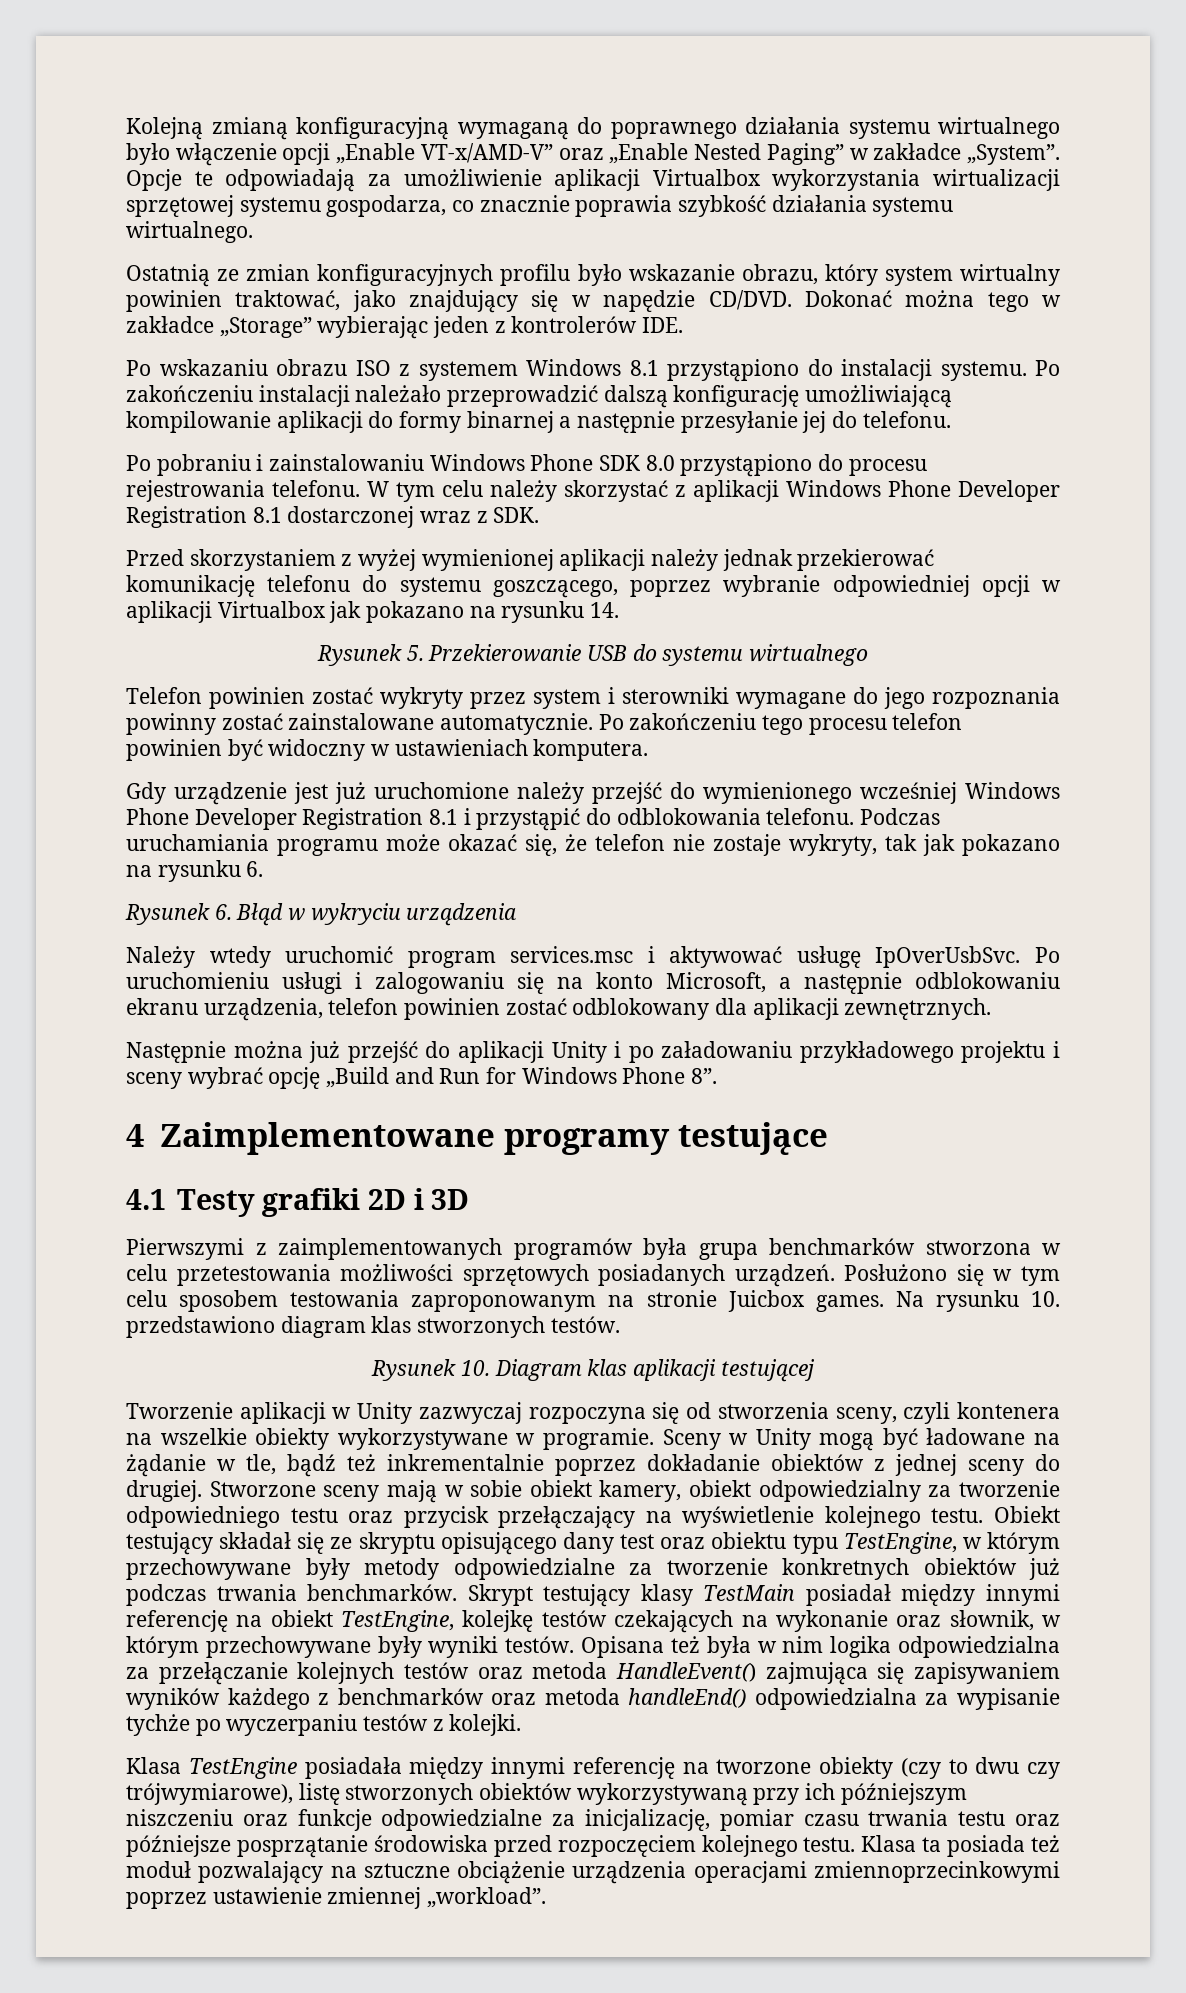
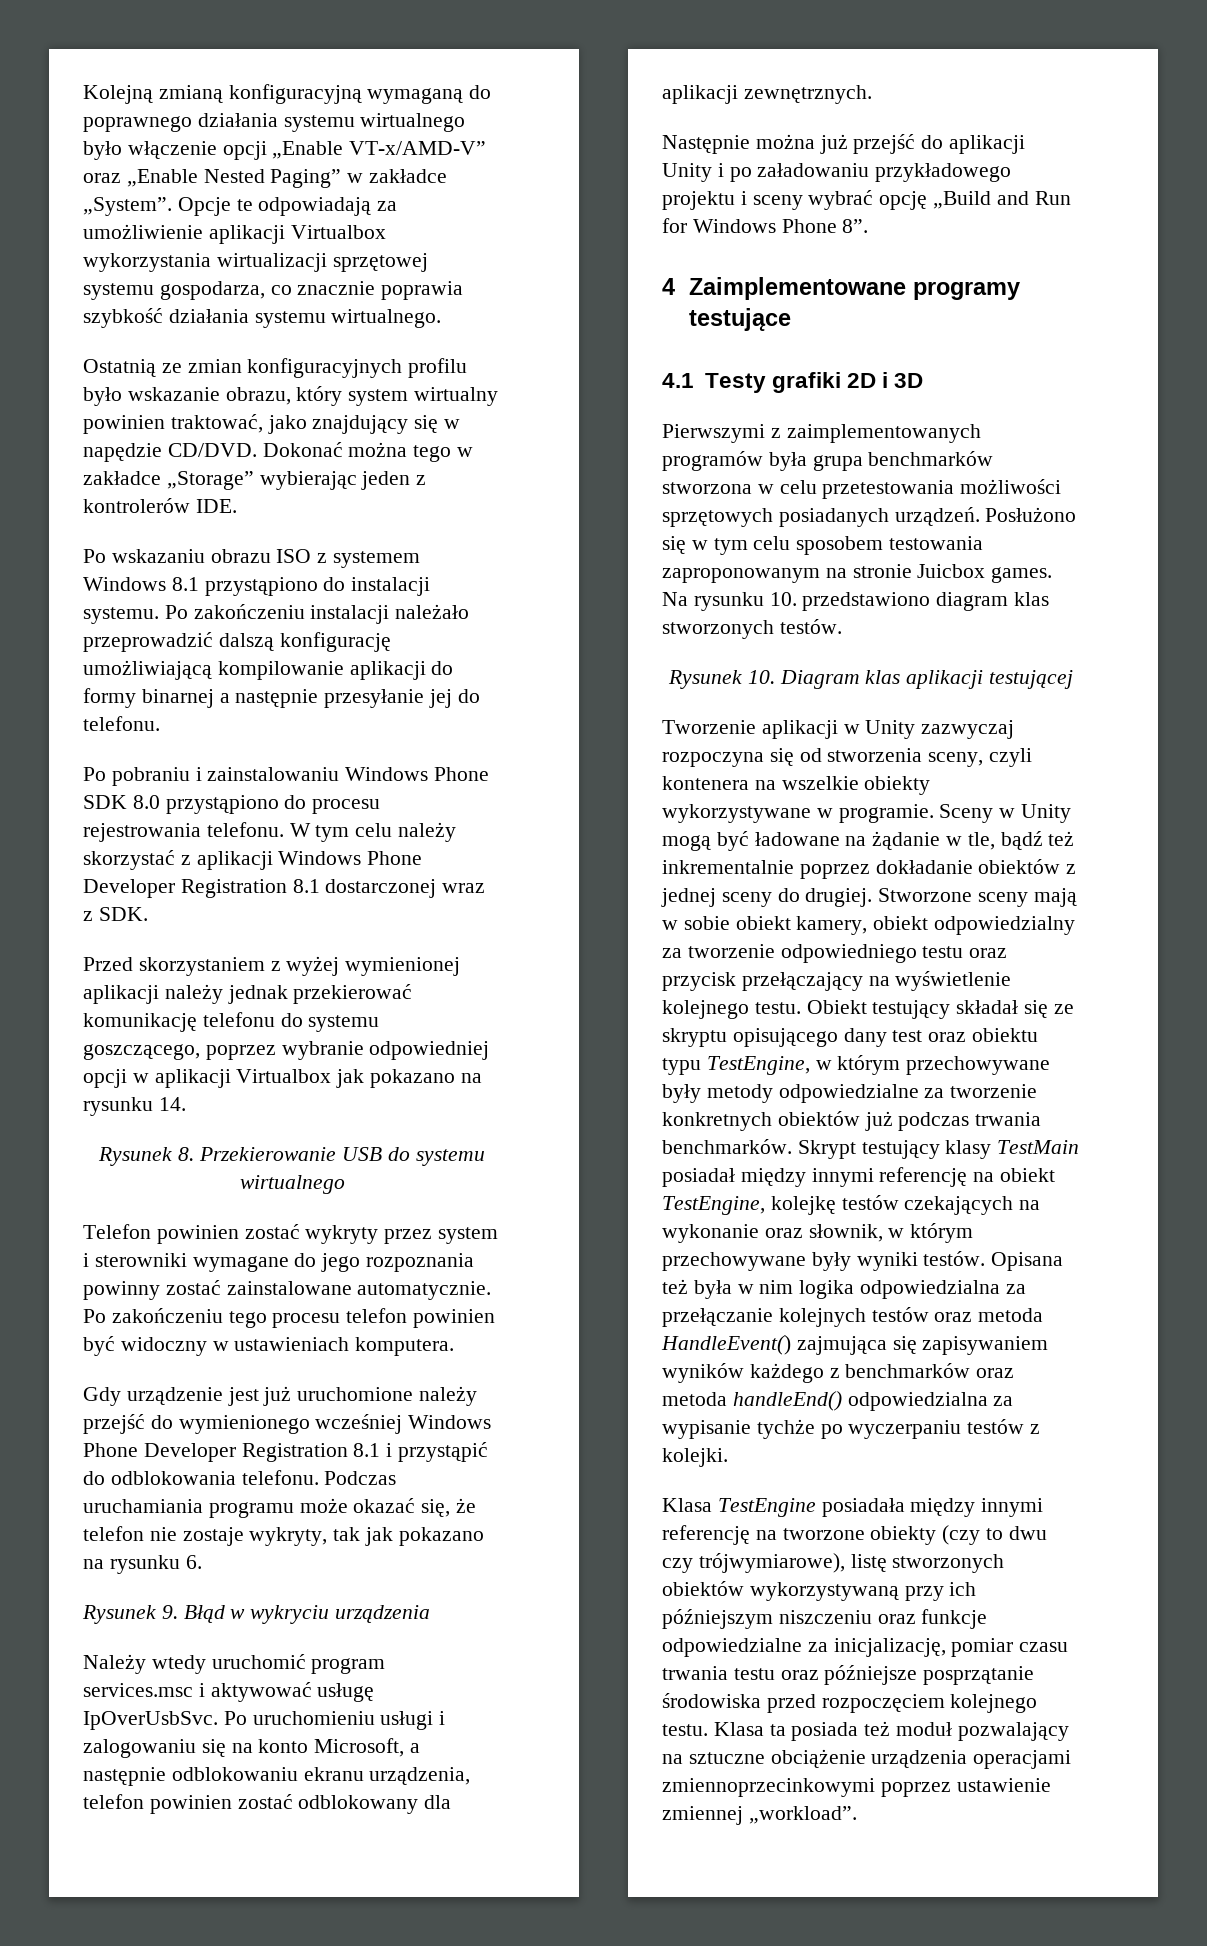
- Rysunek 5. Przekierowanie USB do systemu wirtualnego
+ Rysunek 8. Przekierowanie USB do systemu wirtualnego
- Rysunek 6. Błąd w wykryciu urządzenia
+ Rysunek 9. Błąd w wykryciu urządzenia

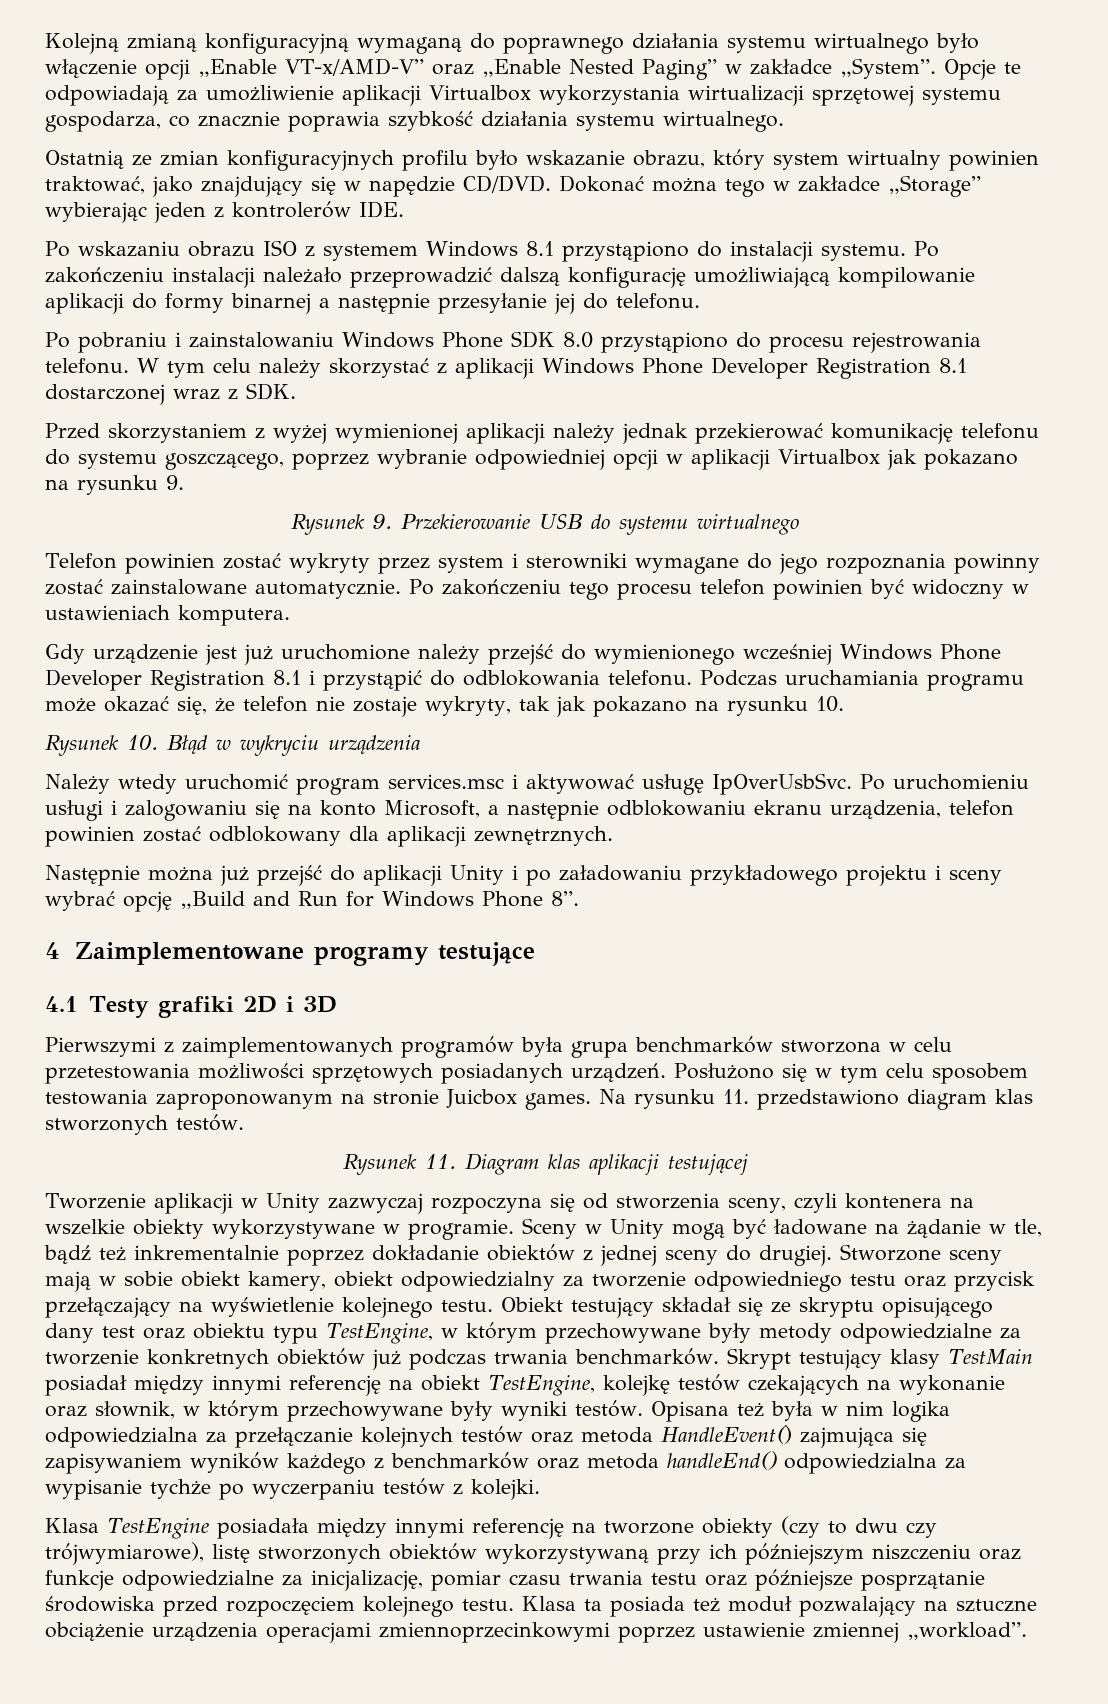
- Przed skorzystaniem z wyżej wymienionej aplikacji należy jednak przekierować komunikację telefonu do systemu goszczącego, poprzez wybranie odpowiedniej opcji w aplikacji Virtualbox jak pokazano na rysunku 14.
- Rysunek 8. Przekierowanie USB do systemu wirtualnego
+ Przed skorzystaniem z wyżej wymienionej aplikacji należy jednak przekierować komunikację telefonu do systemu goszczącego, poprzez wybranie odpowiedniej opcji w aplikacji Virtualbox jak pokazano na rysunku 9.
+ Rysunek 9. Przekierowanie USB do systemu wirtualnego
- Podczas uruchamiania programu może okazać się, że telefon nie zostaje wykryty, tak jak pokazano na rysunku 6.
- Rysunek 9. Błąd w wykryciu urządzenia
+ Podczas uruchamiania programu może okazać się, że telefon nie zostaje wykryty, tak jak pokazano na rysunku 10.
+ Rysunek 10. Błąd w wykryciu urządzenia
- Na rysunku 10. przedstawiono diagram klas stworzonych testów.
+ Na rysunku 11. przedstawiono diagram klas stworzonych testów.
- Rysunek 10. Diagram klas aplikacji testującej
+ Rysunek 11. Diagram klas aplikacji testującej

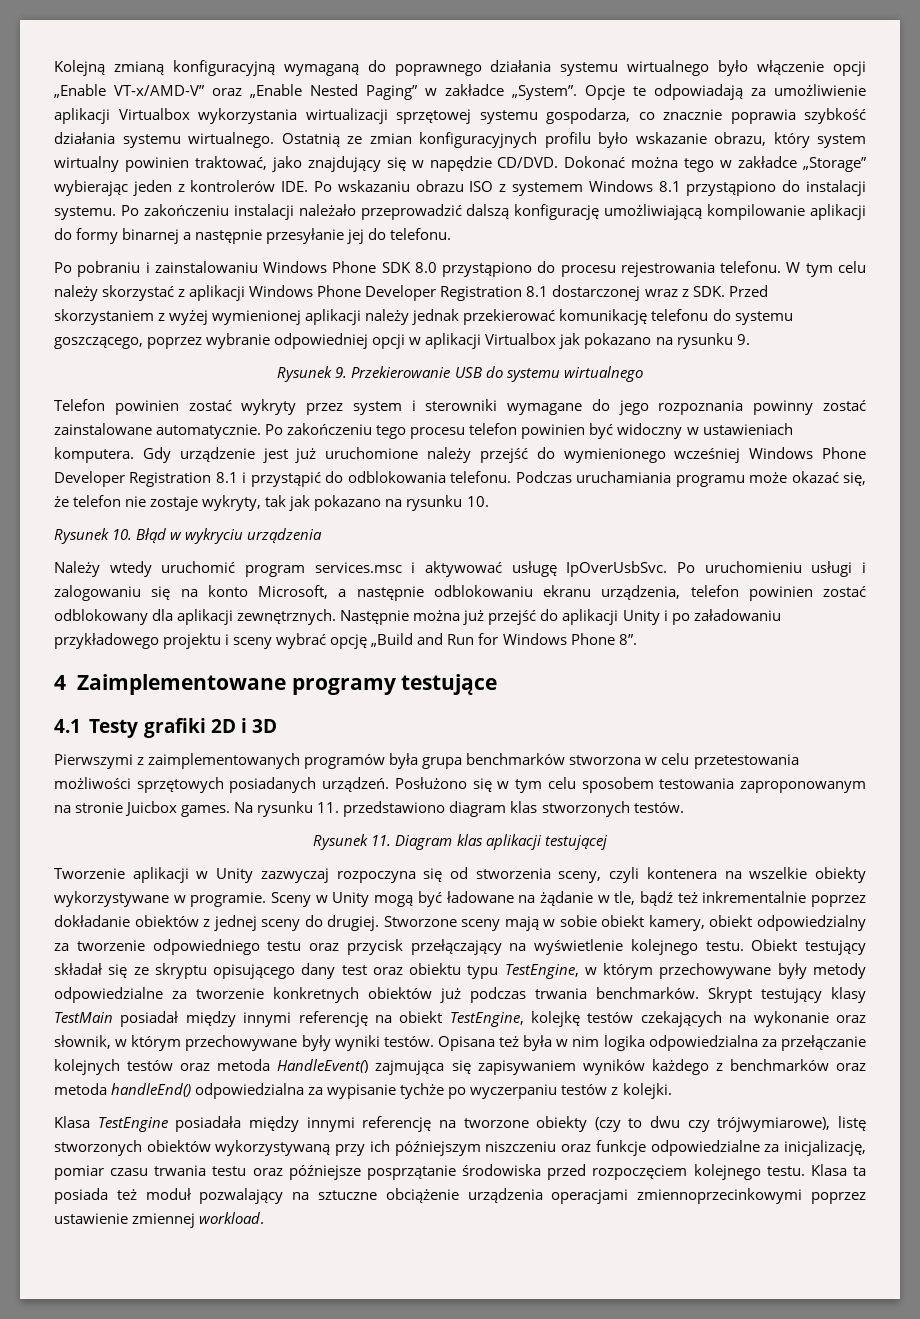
- Opcje te odpowiadają za umożliwienie aplikacji Virtualbox wykorzystania wirtualizacji sprzętowej systemu gospodarza, co znacznie poprawia szybkość działania systemu wirtualnego.
- Ostatnią ze zmian konfiguracyjnych profilu było wskazanie obrazu, który system wirtualny powinien traktować, jako znajdujący się w napędzie CD/DVD.
+ Opcje te odpowiadają za umożliwienie aplikacji Virtualbox wykorzystania wirtualizacji sprzętowej systemu gospodarza, co znacznie poprawia szybkość działania systemu wirtualnego. Ostatnią ze zmian konfiguracyjnych profilu było wskazanie obrazu, który system wirtualny powinien traktować, jako znajdujący się w napędzie CD/DVD.
- Dokonać można tego w zakładce „Storage” wybierając jeden z kontrolerów IDE.
- Po wskazaniu obrazu ISO z systemem Windows 8.1 przystąpiono do instalacji systemu.
+ Dokonać można tego w zakładce „Storage” wybierając jeden z kontrolerów IDE. Po wskazaniu obrazu ISO z systemem Windows 8.1 przystąpiono do instalacji systemu.
- W tym celu należy skorzystać z aplikacji Windows Phone Developer Registration 8.1 dostarczonej wraz z SDK.
- Przed skorzystaniem z wyżej wymienionej aplikacji należy jednak przekierować komunikację telefonu do systemu goszczącego, poprzez wybranie odpowiedniej opcji w aplikacji Virtualbox jak pokazano na rysunku 9.
+ W tym celu należy skorzystać z aplikacji Windows Phone Developer Registration 8.1 dostarczonej wraz z SDK. Przed skorzystaniem z wyżej wymienionej aplikacji należy jednak przekierować komunikację telefonu do systemu goszczącego, poprzez wybranie odpowiedniej opcji w aplikacji Virtualbox jak pokazano na rysunku 9.
- Po zakończeniu tego procesu telefon powinien być widoczny w ustawieniach komputera.
- Gdy urządzenie jest już uruchomione należy przejść do wymienionego wcześniej Windows Phone Developer Registration 8.1 i przystąpić do odblokowania telefonu.
+ Po zakończeniu tego procesu telefon powinien być widoczny w ustawieniach komputera. Gdy urządzenie jest już uruchomione należy przejść do wymienionego wcześniej Windows Phone Developer Registration 8.1 i przystąpić do odblokowania telefonu.
- Po uruchomieniu usługi i zalogowaniu się na konto Microsoft, a następnie odblokowaniu ekranu urządzenia, telefon powinien zostać odblokowany dla aplikacji zewnętrznych.
- Następnie można już przejść do aplikacji Unity i po załadowaniu przykładowego projektu i sceny wybrać opcję „Build and Run for Windows Phone 8”.
+ Po uruchomieniu usługi i zalogowaniu się na konto Microsoft, a następnie odblokowaniu ekranu urządzenia, telefon powinien zostać odblokowany dla aplikacji zewnętrznych. Następnie można już przejść do aplikacji Unity i po załadowaniu przykładowego projektu i sceny wybrać opcję „Build and Run for Windows Phone 8”.
- Klasa ta posiada też moduł pozwalający na sztuczne obciążenie urządzenia operacjami zmiennoprzecinkowymi poprzez ustawienie zmiennej „workload”.
+ Klasa ta posiada też moduł pozwalający na sztuczne obciążenie urządzenia operacjami zmiennoprzecinkowymi poprzez ustawienie zmiennej workload.

